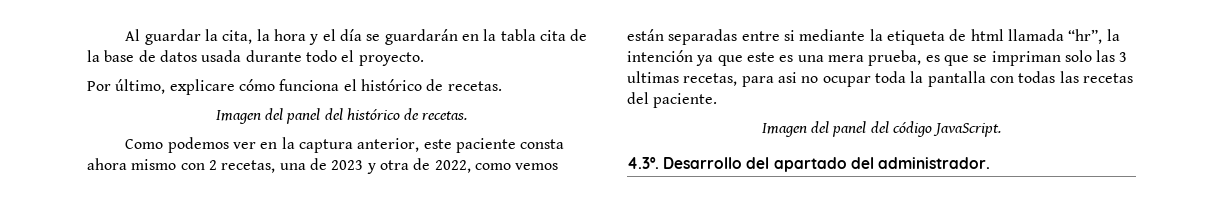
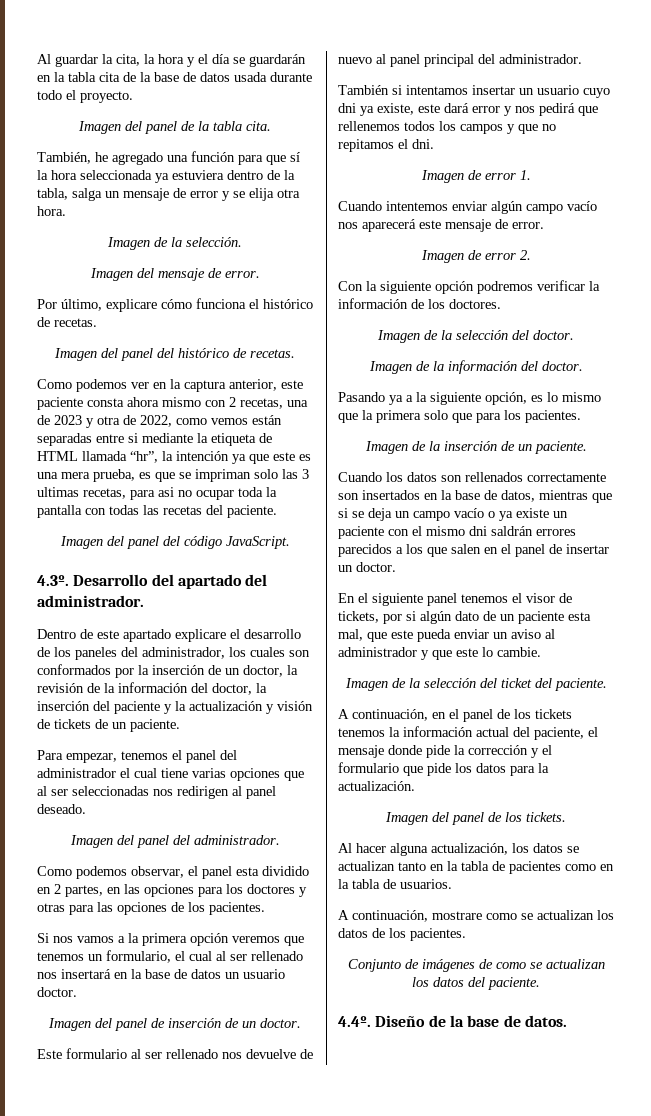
+ Imagen del panel de la tabla cita.
+ También, he agregado una función para que sí la hora seleccionada ya estuviera dentro de la tabla, salga un mensaje de error y se elija otra hora.
+ Imagen de la selección.
+ Imagen del mensaje de error.
- Como podemos ver en la captura anterior, este paciente consta ahora mismo con 2 recetas, una de 2023 y otra de 2022, como vemos están separadas entre si mediante la etiqueta de html llamada “hr”, la intención ya que este es una mera prueba, es que se impriman solo las 3 ultimas recetas, para asi no ocupar toda la pantalla con todas las recetas del paciente.
+ Como podemos ver en la captura anterior, este paciente consta ahora mismo con 2 recetas, una de 2023 y otra de 2022, como vemos están separadas entre si mediante la etiqueta de HTML llamada “hr”, la intención ya que este es una mera prueba, es que se impriman solo las 3 ultimas recetas, para asi no ocupar toda la pantalla con todas las recetas del paciente.
+ Dentro de este apartado explicare el desarrollo de los paneles del administrador, los cuales son conformados por la inserción de un doctor, la revisión de la información del doctor, la inserción del paciente y la actualización y visión de tickets de un paciente.
+ Para empezar, tenemos el panel del administrador el cual tiene varias opciones que al ser seleccionadas nos redirigen al panel deseado.
+ Imagen del panel del administrador.
+ Como podemos observar, el panel esta dividido en 2 partes, en las opciones para los doctores y otras para las opciones de los pacientes.
+ Si nos vamos a la primera opción veremos que tenemos un formulario, el cual al ser rellenado nos insertará en la base de datos un usuario doctor.
+ Imagen del panel de inserción de un doctor.
+ Este formulario al ser rellenado nos devuelve de nuevo al panel principal del administrador.
+ También si intentamos insertar un usuario cuyo dni ya existe, este dará error y nos pedirá que rellenemos todos los campos y que no repitamos el dni.
+ Imagen de error 1.
+ Cuando intentemos enviar algún campo vacío nos aparecerá este mensaje de error.
+ Imagen de error 2.
+ Con la siguiente opción podremos verificar la información de los doctores.
+ Imagen de la selección del doctor.
+ Imagen de la información del doctor.
+ Pasando ya a la siguiente opción, es lo mismo que la primera solo que para los pacientes.
+ Imagen de la inserción de un paciente.
+ Cuando los datos son rellenados correctamente son insertados en la base de datos, mientras que si se deja un campo vacío o ya existe un paciente con el mismo dni saldrán errores parecidos a los que salen en el panel de insertar un doctor.
+ En el siguiente panel tenemos el visor de tickets, por si algún dato de un paciente esta mal, que este pueda enviar un aviso al administrador y que este lo cambie.
+ Imagen de la selección del ticket del paciente.
+ A continuación, en el panel de los tickets tenemos la información actual del paciente, el mensaje donde pide la corrección y el formulario que pide los datos para la actualización.
+ Imagen del panel de los tickets.
+ Al hacer alguna actualización, los datos se actualizan tanto en la tabla de pacientes como en la tabla de usuarios.
+ A continuación, mostrare como se actualizan los datos de los pacientes.
+ Conjunto de imágenes de como se actualizan los datos del paciente.
+ 4.4º. Diseño de la base de datos.

